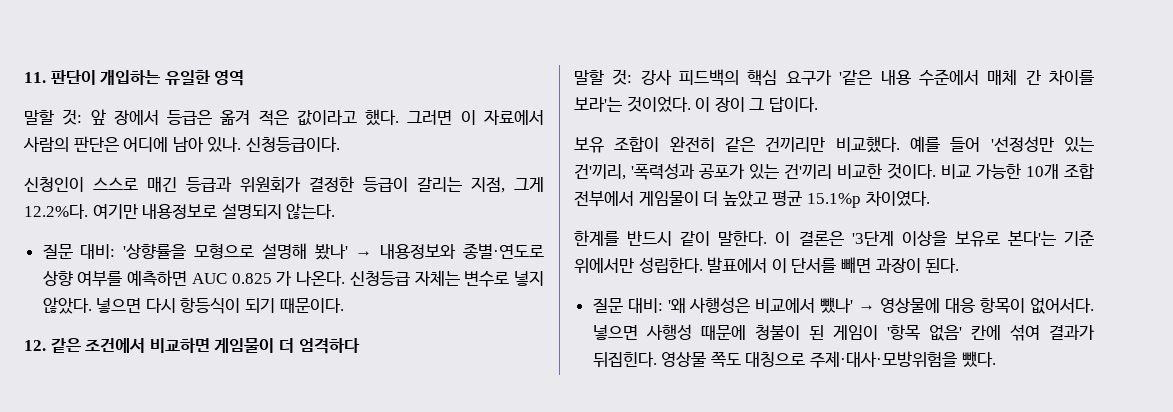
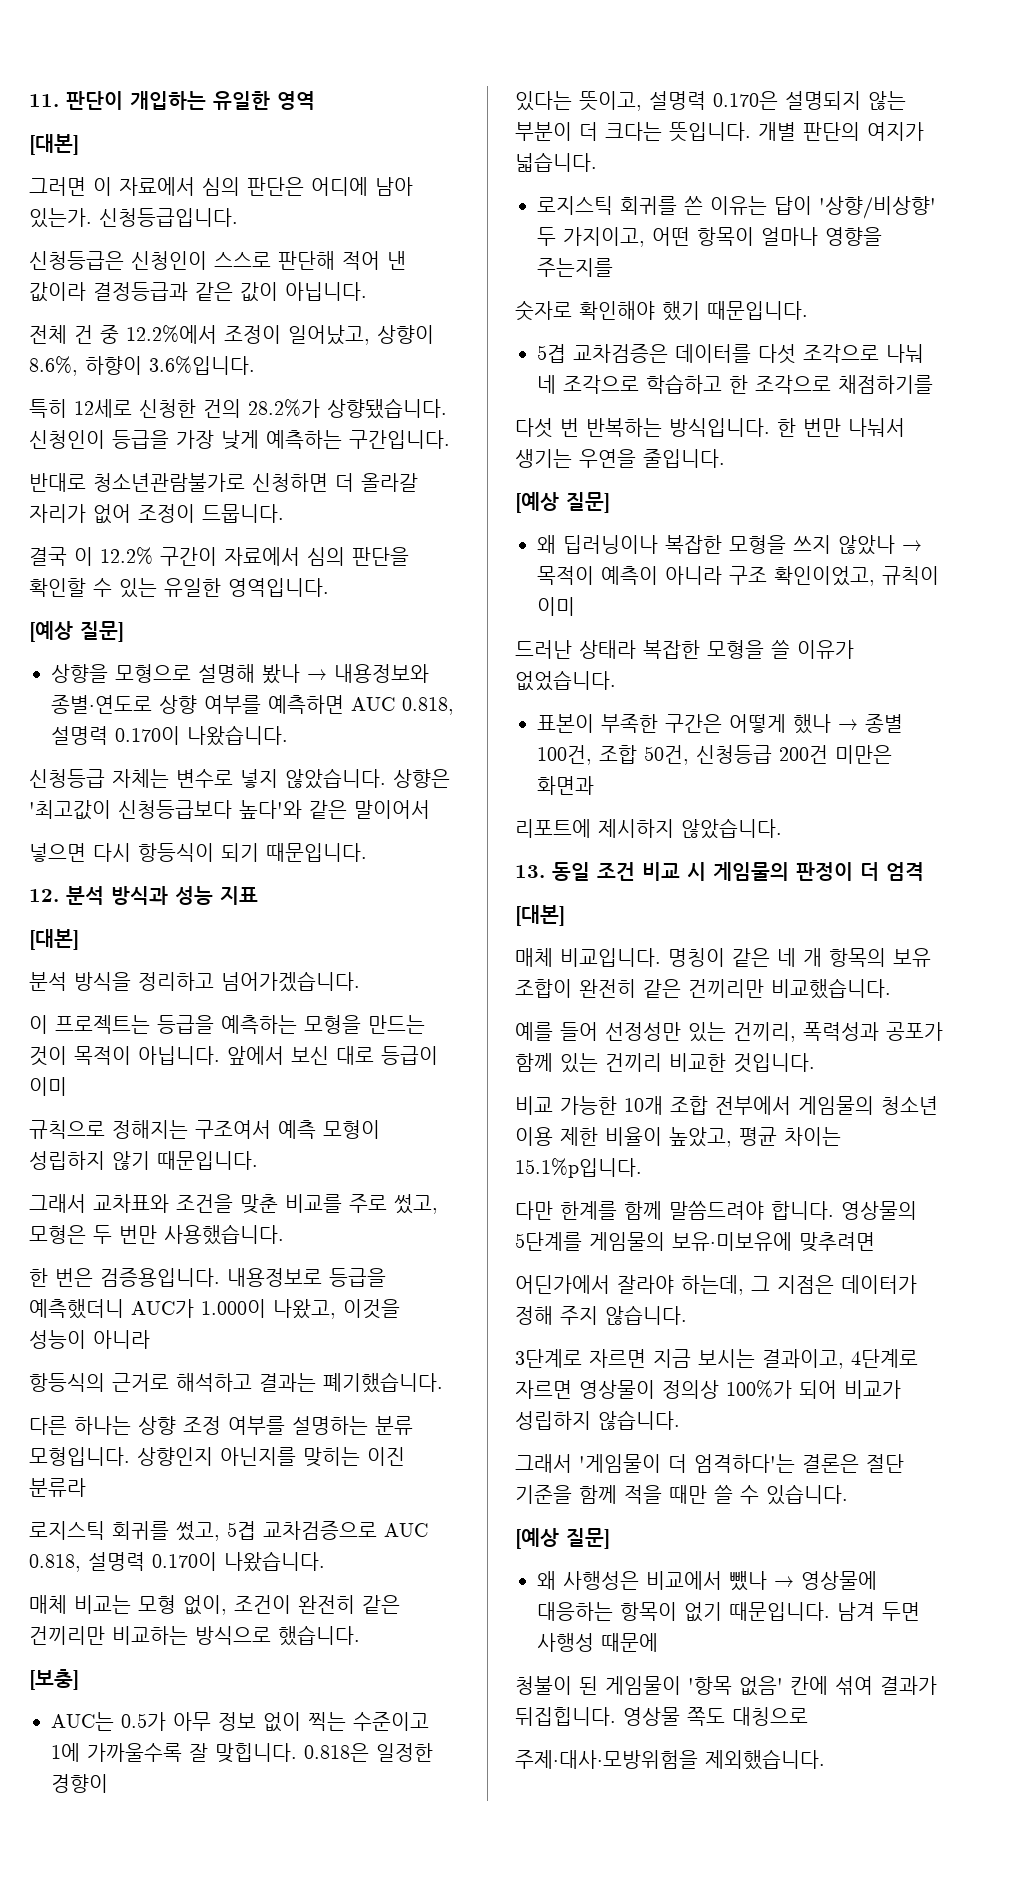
  11. 판단이 개입하는 유일한 영역
- 말할 것: 앞 장에서 등급은 옮겨 적은 값이라고 했다. 그러면 이 자료에서 사람의 판단은 어디에 남아 있나. 신청등급이다.
- 신청인이 스스로 매긴 등급과 위원회가 결정한 등급이 갈리는 지점, 그게 12.2%다. 여기만 내용정보로 설명되지 않는다.
- 질문 대비: '상향률을 모형으로 설명해 봤나' → 내용정보와 종별·연도로 상향 여부를 예측하면 AUC 0.825 가 나온다. 신청등급 자체는 변수로 넣지 않았다. 넣으면 다시 항등식이 되기 때문이다.
+ [대본]
+ 그러면 이 자료에서 심의 판단은 어디에 남아 있는가. 신청등급입니다.
+ 신청등급은 신청인이 스스로 판단해 적어 낸 값이라 결정등급과 같은 값이 아닙니다.
+ 전체 건 중 12.2%에서 조정이 일어났고, 상향이 8.6%, 하향이 3.6%입니다.
+ 특히 12세로 신청한 건의 28.2%가 상향됐습니다. 신청인이 등급을 가장 낮게 예측하는 구간입니다.
+ 반대로 청소년관람불가로 신청하면 더 올라갈 자리가 없어 조정이 드뭅니다.
+ 결국 이 12.2% 구간이 자료에서 심의 판단을 확인할 수 있는 유일한 영역입니다.
+ [예상 질문]
+ 상향을 모형으로 설명해 봤나 → 내용정보와 종별·연도로 상향 여부를 예측하면 AUC 0.818, 설명력 0.170이 나왔습니다.
+ 신청등급 자체는 변수로 넣지 않았습니다. 상향은 '최고값이 신청등급보다 높다'와 같은 말이어서
+ 넣으면 다시 항등식이 되기 때문입니다.
- 12. 같은 조건에서 비교하면 게임물이 더 엄격하다
- 말할 것: 강사 피드백의 핵심 요구가 '같은 내용 수준에서 매체 간 차이를 보라'는 것이었다. 이 장이 그 답이다.
- 보유 조합이 완전히 같은 건끼리만 비교했다. 예를 들어 '선정성만 있는 건'끼리, '폭력성과 공포가 있는 건'끼리 비교한 것이다. 비교 가능한 10개 조합 전부에서 게임물이 더 높았고 평균 15.1%p 차이였다.
- 한계를 반드시 같이 말한다. 이 결론은 '3단계 이상을 보유로 본다'는 기준 위에서만 성립한다. 발표에서 이 단서를 빼면 과장이 된다.
- 질문 대비: '왜 사행성은 비교에서 뺐나' → 영상물에 대응 항목이 없어서다. 넣으면 사행성 때문에 청불이 된 게임이 '항목 없음' 칸에 섞여 결과가 뒤집힌다.
+ 12. 분석 방식과 성능 지표
+ [대본]
+ 분석 방식을 정리하고 넘어가겠습니다.
+ 이 프로젝트는 등급을 예측하는 모형을 만드는 것이 목적이 아닙니다. 앞에서 보신 대로 등급이 이미
+ 규칙으로 정해지는 구조여서 예측 모형이 성립하지 않기 때문입니다.
+ 그래서 교차표와 조건을 맞춘 비교를 주로 썼고, 모형은 두 번만 사용했습니다.
+ 한 번은 검증용입니다. 내용정보로 등급을 예측했더니 AUC가 1.000이 나왔고, 이것을 성능이 아니라
+ 항등식의 근거로 해석하고 결과는 폐기했습니다.
+ 다른 하나는 상향 조정 여부를 설명하는 분류 모형입니다. 상향인지 아닌지를 맞히는 이진 분류라
+ 로지스틱 회귀를 썼고, 5겹 교차검증으로 AUC 0.818, 설명력 0.170이 나왔습니다.
+ 매체 비교는 모형 없이, 조건이 완전히 같은 건끼리만 비교하는 방식으로 했습니다.
+ [보충]
+ AUC는 0.5가 아무 정보 없이 찍는 수준이고 1에 가까울수록 잘 맞힙니다. 0.818은 일정한 경향이
+ 있다는 뜻이고, 설명력 0.170은 설명되지 않는 부분이 더 크다는 뜻입니다. 개별 판단의 여지가 넓습니다.
+ 로지스틱 회귀를 쓴 이유는 답이 '상향/비상향' 두 가지이고, 어떤 항목이 얼마나 영향을 주는지를
+ 숫자로 확인해야 했기 때문입니다.
+ 5겹 교차검증은 데이터를 다섯 조각으로 나눠 네 조각으로 학습하고 한 조각으로 채점하기를
+ 다섯 번 반복하는 방식입니다. 한 번만 나눠서 생기는 우연을 줄입니다.
+ [예상 질문]
+ 왜 딥러닝이나 복잡한 모형을 쓰지 않았나 → 목적이 예측이 아니라 구조 확인이었고, 규칙이 이미
+ 드러난 상태라 복잡한 모형을 쓸 이유가 없었습니다.
+ 표본이 부족한 구간은 어떻게 했나 → 종별 100건, 조합 50건, 신청등급 200건 미만은 화면과
+ 리포트에 제시하지 않았습니다.
+ 13. 동일 조건 비교 시 게임물의 판정이 더 엄격
+ [대본]
+ 매체 비교입니다. 명칭이 같은 네 개 항목의 보유 조합이 완전히 같은 건끼리만 비교했습니다.
+ 예를 들어 선정성만 있는 건끼리, 폭력성과 공포가 함께 있는 건끼리 비교한 것입니다.
+ 비교 가능한 10개 조합 전부에서 게임물의 청소년 이용 제한 비율이 높았고, 평균 차이는 15.1%p입니다.
+ 다만 한계를 함께 말씀드려야 합니다. 영상물의 5단계를 게임물의 보유·미보유에 맞추려면
+ 어딘가에서 잘라야 하는데, 그 지점은 데이터가 정해 주지 않습니다.
+ 3단계로 자르면 지금 보시는 결과이고, 4단계로 자르면 영상물이 정의상 100%가 되어 비교가 성립하지 않습니다.
+ 그래서 '게임물이 더 엄격하다'는 결론은 절단 기준을 함께 적을 때만 쓸 수 있습니다.
+ [예상 질문]
+ 왜 사행성은 비교에서 뺐나 → 영상물에 대응하는 항목이 없기 때문입니다. 남겨 두면 사행성 때문에
+ 청불이 된 게임물이 '항목 없음' 칸에 섞여 결과가 뒤집힙니다.
- 영상물 쪽도 대칭으로 주제·대사·모방위험을 뺐다.
+ 영상물 쪽도 대칭으로
+ 주제·대사·모방위험을 제외했습니다.

